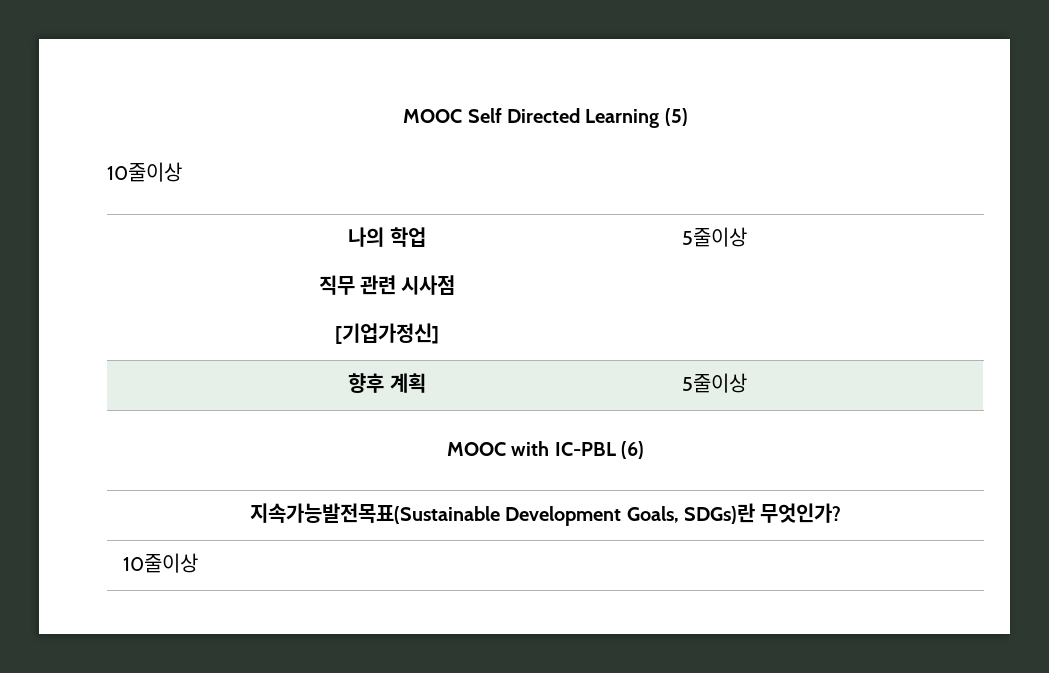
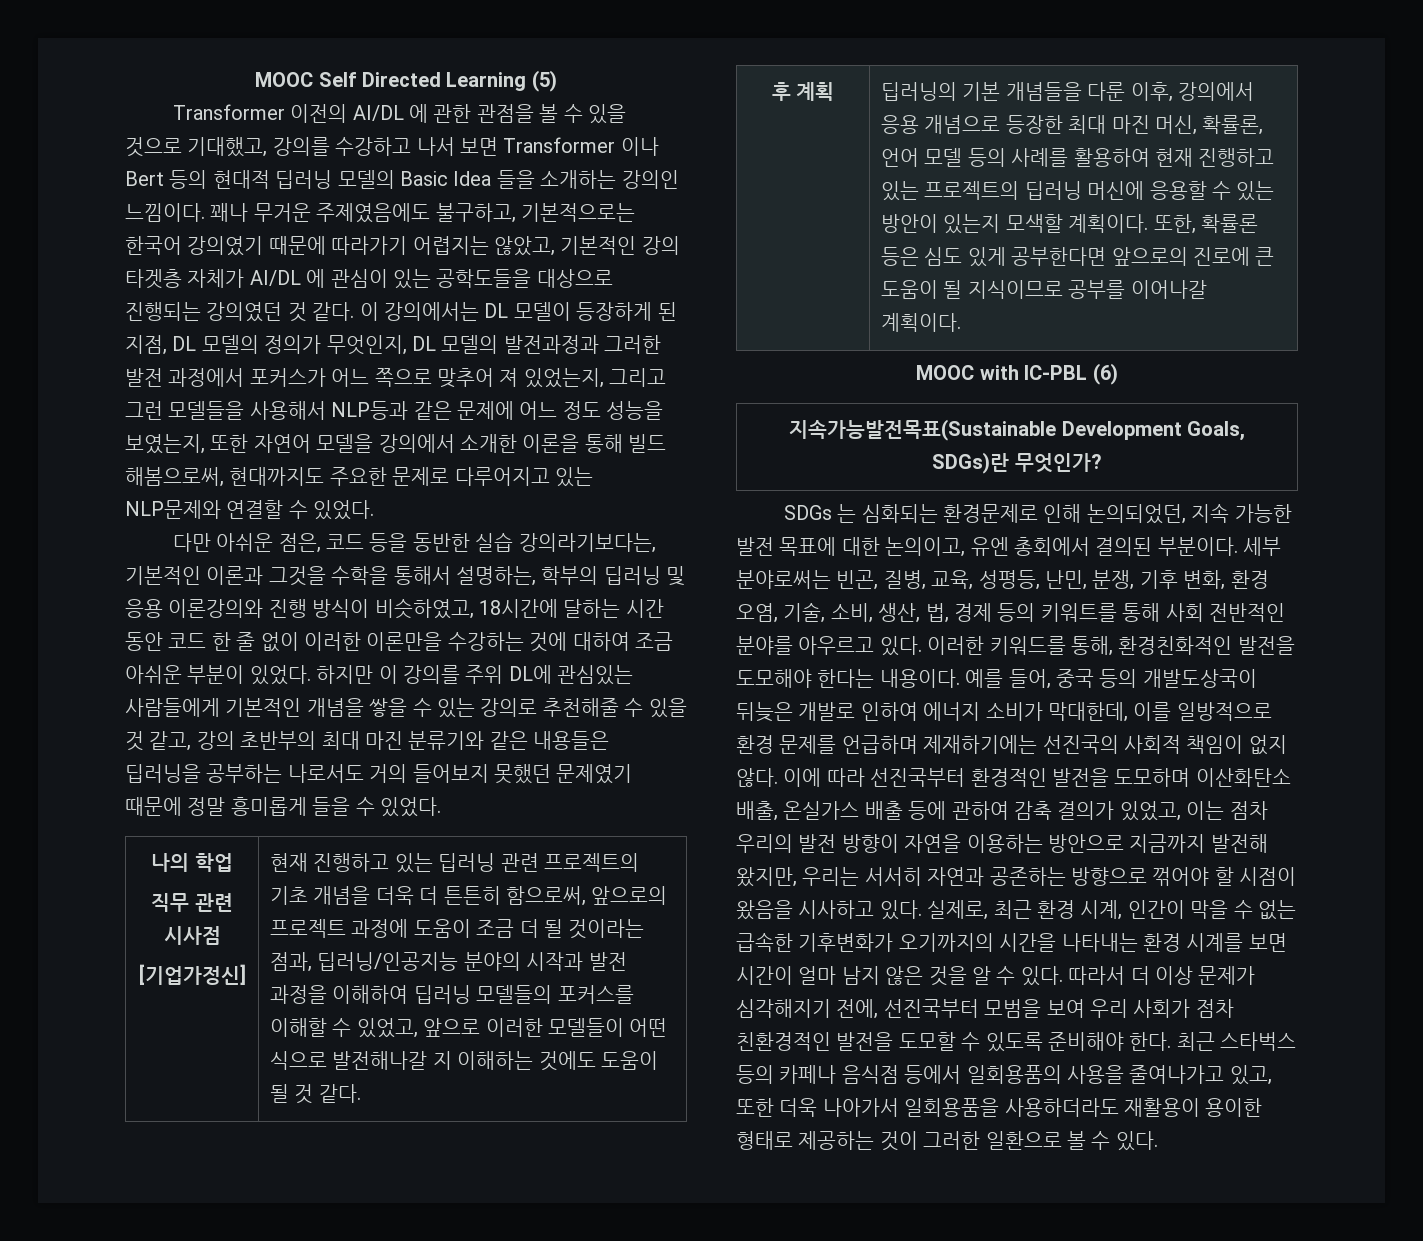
  MOOC Self Directed Learning (5)
- 10줄이상
+ Transformer 이전의 AI/DL 에 관한 관점을 볼 수 있을 것으로 기대했고, 강의를 수강하고 나서 보면 Transformer 이나 Bert 등의 현대적 딥러닝 모델의 Basic Idea 들을 소개하는 강의인 느낌이다. 꽤나 무거운 주제였음에도 불구하고, 기본적으로는 한국어 강의였기 때문에 따라가기 어렵지는 않았고, 기본적인 강의 타겟층 자체가 AI/DL 에 관심이 있는 공학도들을 대상으로 진행되는 강의였던 것 같다. 이 강의에서는 DL 모델이 등장하게 된 지점, DL 모델의 정의가 무엇인지, DL 모델의 발전과정과 그러한 발전 과정에서 포커스가 어느 쪽으로 맞추어 져 있었는지, 그리고 그런 모델들을 사용해서 NLP등과 같은 문제에 어느 정도 성능을 보였는지, 또한 자연어 모델을 강의에서 소개한 이론을 통해 빌드 해봄으로써, 현대까지도 주요한 문제로 다루어지고 있는 NLP문제와 연결할 수 있었다.
+ 다만 아쉬운 점은, 코드 등을 동반한 실습 강의라기보다는, 기본적인 이론과 그것을 수학을 통해서 설명하는, 학부의 딥러닝 및 응용 이론강의와 진행 방식이 비슷하였고, 18시간에 달하는 시간 동안 코드 한 줄 없이 이러한 이론만을 수강하는 것에 대하여 조금 아쉬운 부분이 있었다. 하지만 이 강의를 주위 DL에 관심있는 사람들에게 기본적인 개념을 쌓을 수 있는 강의로 추천해줄 수 있을 것 같고, 강의 초반부의 최대 마진 분류기와 같은 내용들은 딥러닝을 공부하는 나로서도 거의 들어보지 못했던 문제였기 때문에 정말 흥미롭게 들을 수 있었다.
- [기업가정신] | 5줄이상
- 향후 계획 | 5줄이상
+ [기업가정신] | 현재 진행하고 있는 딥러닝 관련 프로젝트의 기초 개념을 더욱 더 튼튼히 함으로써, 앞으로의 프로젝트 과정에 도움이 조금 더 될 것이라는 점과, 딥러닝/인공지능 분야의 시작과 발전 과정을 이해하여 딥러닝 모델들의 포커스를 이해할 수 있었고, 앞으로 이러한 모델들이 어떤 식으로 발전해나갈 지 이해하는 것에도 도움이 될 것 같다.
+ 후 계획 | 딥러닝의 기본 개념들을 다룬 이후, 강의에서 응용 개념으로 등장한 최대 마진 머신, 확률론, 언어 모델 등의 사례를 활용하여 현재 진행하고 있는 프로젝트의 딥러닝 머신에 응용할 수 있는 방안이 있는지 모색할 계획이다. 또한, 확률론 등은 심도 있게 공부한다면 앞으로의 진로에 큰 도움이 될 지식이므로 공부를 이어나갈 계획이다.
  지속가능발전목표(Sustainable Development Goals, SDGs)란 무엇인가?
- 10줄이상
+ SDGs 는 심화되는 환경문제로 인해 논의되었던, 지속 가능한 발전 목표에 대한 논의이고, 유엔 총회에서 결의된 부분이다. 세부 분야로써는 빈곤, 질병, 교육, 성평등, 난민, 분쟁, 기후 변화, 환경 오염, 기술, 소비, 생산, 법, 경제 등의 키워트를 통해 사회 전반적인 분야를 아우르고 있다. 이러한 키워드를 통해, 환경친화적인 발전을 도모해야 한다는 내용이다. 예를 들어, 중국 등의 개발도상국이 뒤늦은 개발로 인하여 에너지 소비가 막대한데, 이를 일방적으로 환경 문제를 언급하며 제재하기에는 선진국의 사회적 책임이 없지 않다. 이에 따라 선진국부터 환경적인 발전을 도모하며 이산화탄소 배출, 온실가스 배출 등에 관하여 감축 결의가 있었고, 이는 점차 우리의 발전 방향이 자연을 이용하는 방안으로 지금까지 발전해 왔지만, 우리는 서서히 자연과 공존하는 방향으로 꺾어야 할 시점이 왔음을 시사하고 있다. 실제로, 최근 환경 시계, 인간이 막을 수 없는 급속한 기후변화가 오기까지의 시간을 나타내는 환경 시계를 보면 시간이 얼마 남지 않은 것을 알 수 있다. 따라서 더 이상 문제가 심각해지기 전에, 선진국부터 모범을 보여 우리 사회가 점차 친환경적인 발전을 도모할 수 있도록 준비해야 한다. 최근 스타벅스 등의 카페나 음식점 등에서 일회용품의 사용을 줄여나가고 있고, 또한 더욱 나아가서 일회용품을 사용하더라도 재활용이 용이한 형태로 제공하는 것이 그러한 일환으로 볼 수 있다.

